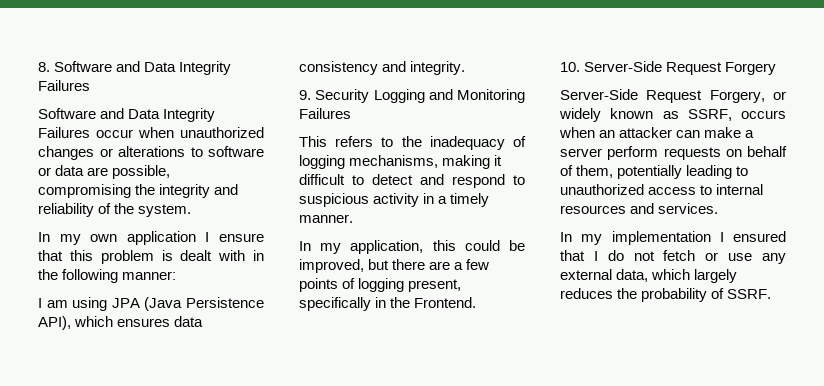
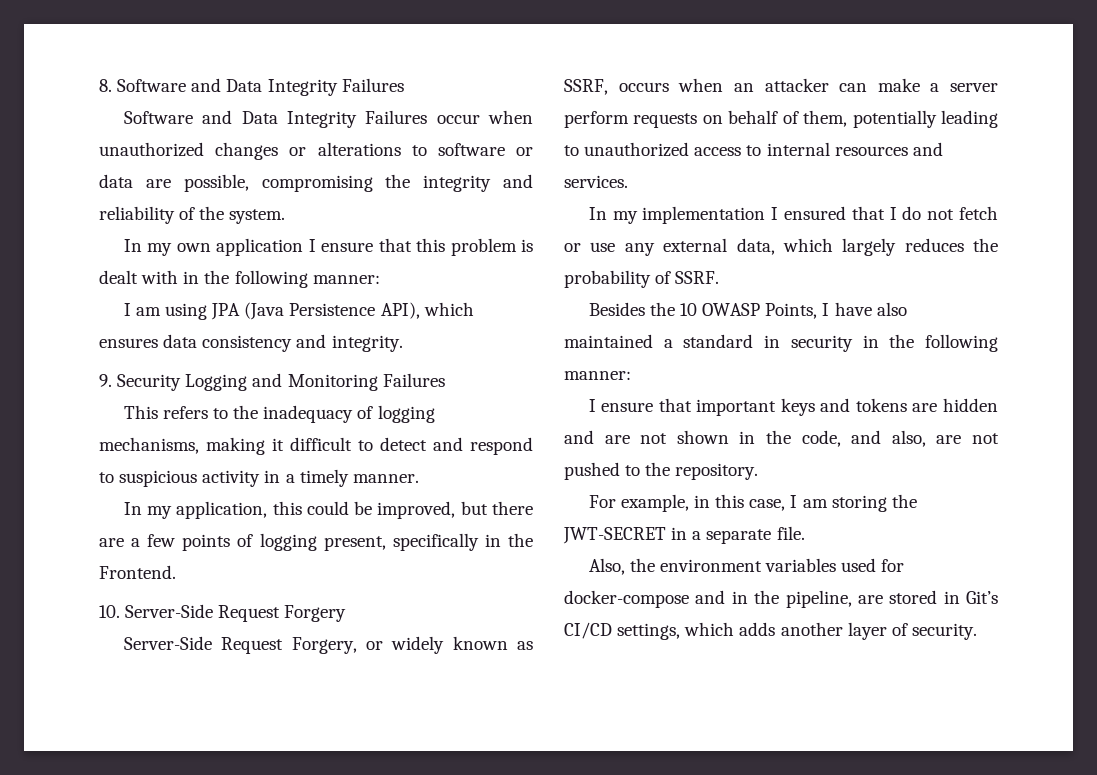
+ Besides the 10 OWASP Points, I have also maintained a standard in security in the following manner:
+ I ensure that important keys and tokens are hidden and are not shown in the code, and also, are not pushed to the repository.
+ For example, in this case, I am storing the JWT-SECRET in a separate file.
+ Also, the environment variables used for docker-compose and in the pipeline, are stored in Git’s CI/CD settings, which adds another layer of security.

